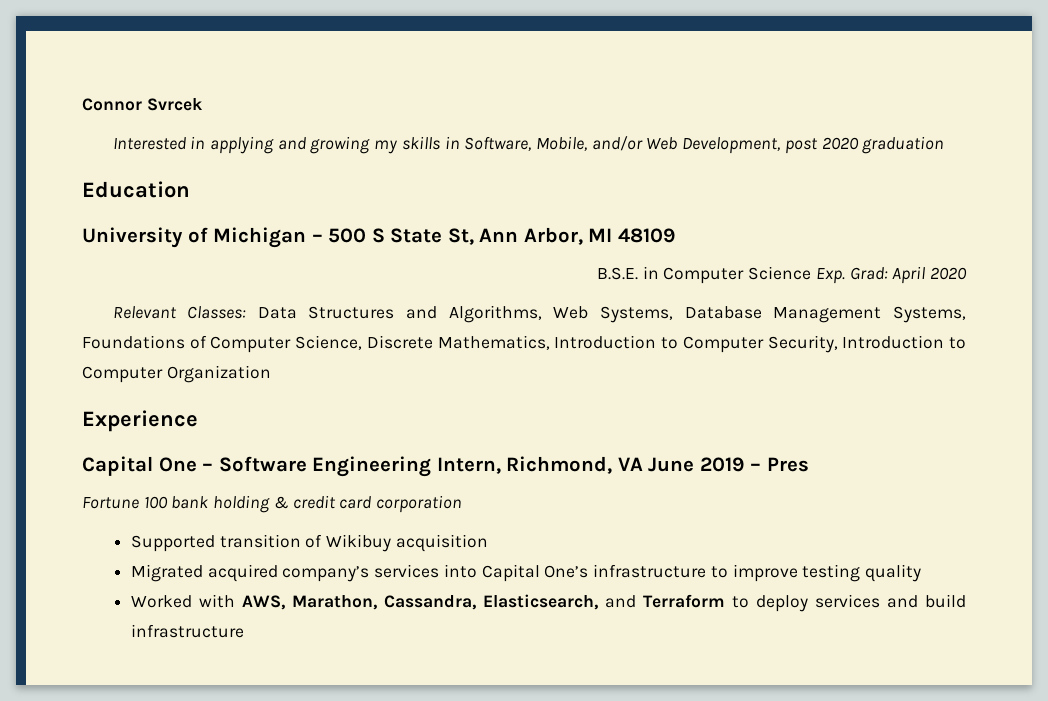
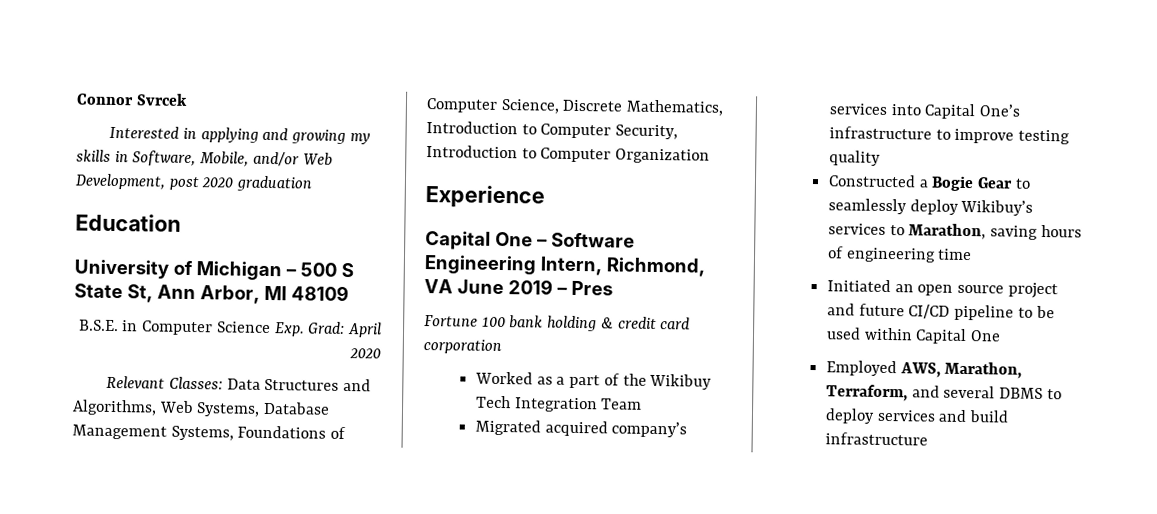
- Supported transition of Wikibuy acquisition
+ Worked as a part of the Wikibuy Tech Integration Team
- Worked with AWS, Marathon, Cassandra, Elasticsearch, and Terraform to deploy services and build infrastructure
+ Constructed a Bogie Gear to seamlessly deploy Wikibuy’s services to Marathon, saving hours of engineering time
+ Initiated an open source project and future CI/CD pipeline to be used within Capital One
+ Employed AWS, Marathon, Terraform, and several DBMS to deploy services and build infrastructure

